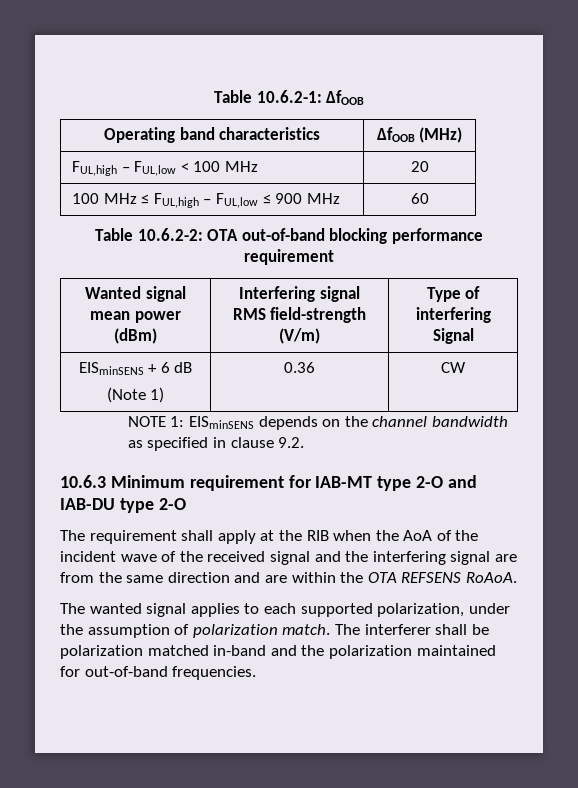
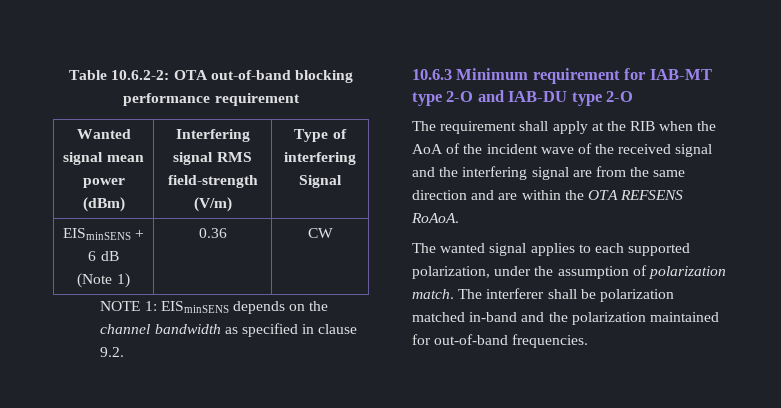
- Table 10.6.2-1: ΔfOOB
- Operating band characteristics | ΔfOOB (MHz)
- FUL,high – FUL,low < 100 MHz | 20
- 100 MHz ≤ FUL,high – FUL,low ≤ 900 MHz | 60

